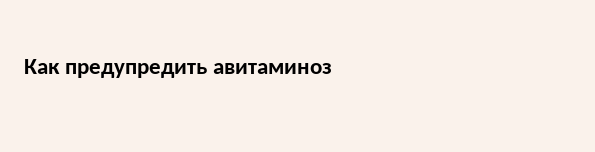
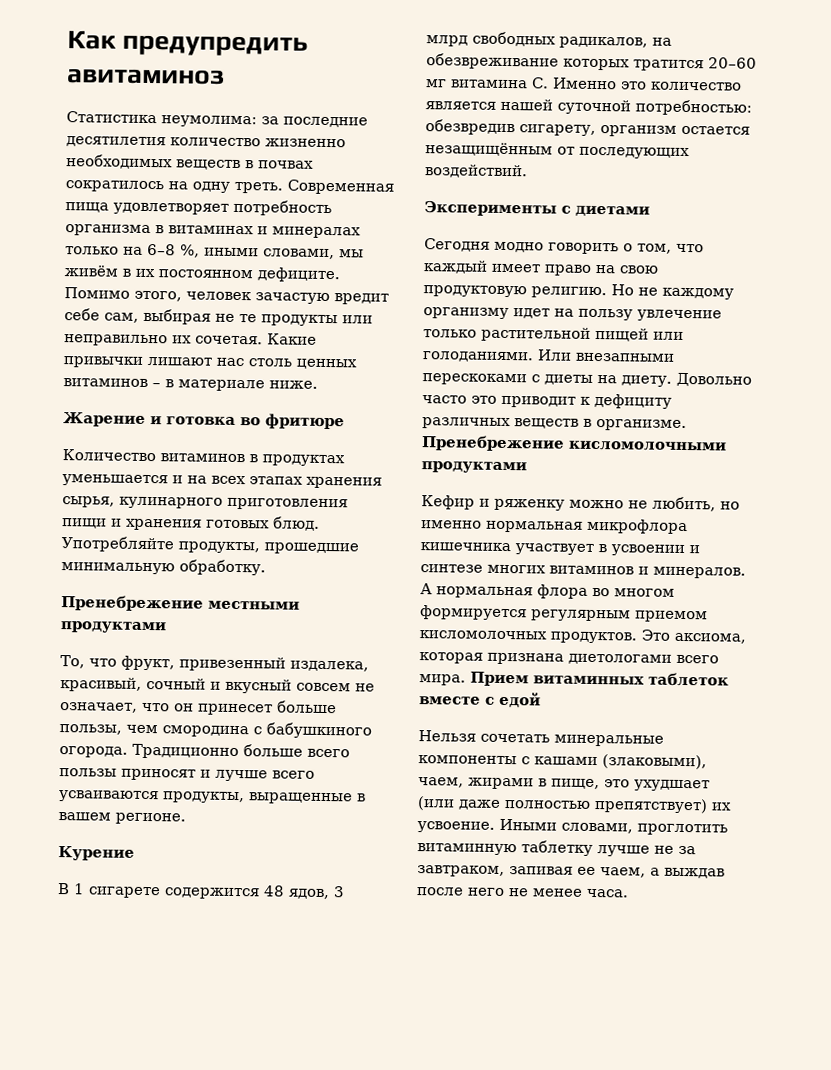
+ Статистика неумолима: за последние десятилетия количество жизненно необходимых веществ в почвах сократилось на одну треть. Современная пища удовлетворяет потребность организма в витаминах и минералах только на 6–8 %, иными словами, мы живём в их постоянном дефиците. Помимо этого, человек зачастую вредит себе сам, выбирая не те продукты или неправильно их сочетая. Какие привычки лишают нас столь ценных витаминов – в материале ниже.
+ Жарение и готовка во фритюре
+ Количество витаминов в продуктах уменьшается и на всех этапах хранения сырья, кулинарного приготовления пищи и хранения готовых блюд. Употребляйте продукты, прошедшие минимальную обработку.
+ Пренебрежение местными продуктами
+ То, что фрукт, привезенный издалека, красивый, сочный и вкусный совсем не означает, что он принесет больше пользы, чем смородина с бабушкиного огорода. Традиционно больше всего пользы приносят и лучше всего усваиваются продукты, выращенные в вашем регионе.
+ Курение
+ В 1 сигарете содержится 48 ядов, 3 млрд свободных радикалов, на обезвреживание которых тратится 20–60 мг витамина С. Именно это количество является нашей суточной потребностью: обезвредив сигарету, организм остается незащищённым от последующих воздействий.
+ Эксперименты с диетами
+ Сегодня модно говорить о том, что каждый имеет право на свою продуктовую религию. Но не каждому организму идет на пользу увлечение только растительной пищей или голоданиями. Или внезапными перескоками с диеты на диету. Довольно часто это приводит к дефициту различных веществ в организме. Пренебрежение кисломолочными продуктами
+ Кефир и ряженку можно не любить, но именно нормальная микрофлора кишечника участвует в усвоении и синтезе многих витаминов и минералов. А нормальная флора во многом формируется регулярным приемом кисломолочных продуктов. Это аксиома, которая признана диетологами всего мира. Прием витаминных таблеток вместе с едой
+ Нельзя сочетать минеральные компоненты с кашами (злаковыми), чаем, жирами в пище, это ухудшает (или даже полностью препятствует) их усвоение. Иными словами, проглотить витаминную таблетку лучше не за завтраком, запивая ее чаем, а выждав после него не менее часа.

